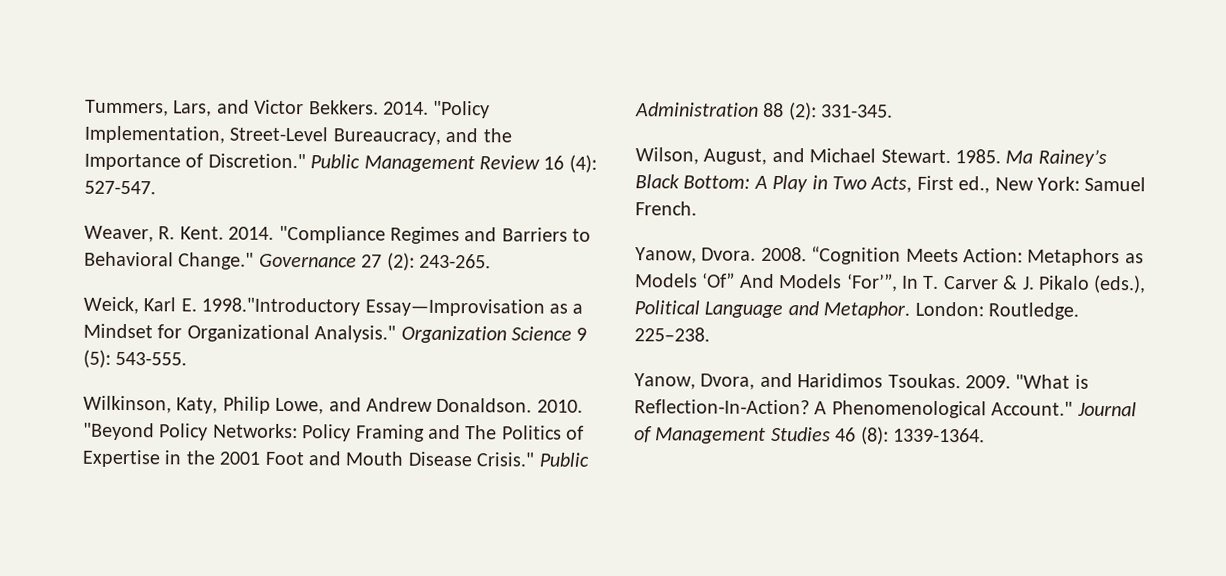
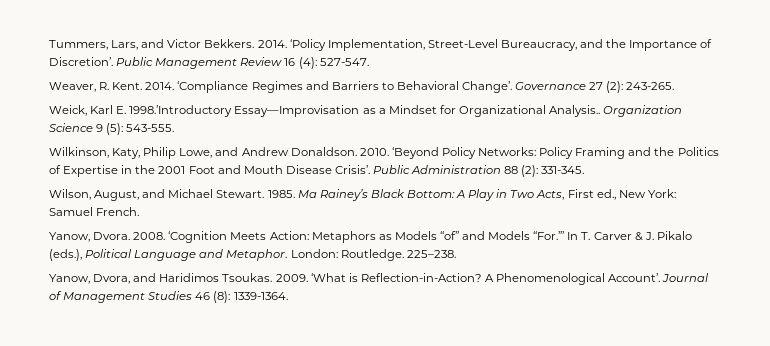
- "Policy Implementation, Street-Level Bureaucracy, and the Importance of Discretion."
+ ‘Policy Implementation, Street-Level Bureaucracy, and the Importance of Discretion’.
- "Compliance Regimes and Barriers to Behavioral Change."
+ ‘Compliance Regimes and Barriers to Behavioral Change’.
- Weick, Karl E. 1998."Introductory Essay—Improvisation as a Mindset for Organizational Analysis."
+ Weick, Karl E. 1998.’Introductory Essay—Improvisation as a Mindset for Organizational Analysis..
- "Beyond Policy Networks: Policy Framing and The Politics of Expertise in the 2001 Foot and Mouth Disease Crisis."
+ ‘Beyond Policy Networks: Policy Framing and the Politics of Expertise in the 2001 Foot and Mouth Disease Crisis’.
- “Cognition Meets Action: Metaphors as Models ‘Of” And Models ‘For’”, In T. Carver & J. Pikalo (eds.), Political Language and Metaphor.
+ ‘Cognition Meets Action: Metaphors as Models “of” and Models “For.”’ In T. Carver & J. Pikalo (eds.), Political Language and Metaphor.
- "What is Reflection‐In‐Action?
+ ‘What is Reflection‐in‐Action?
- A Phenomenological Account."
+ A Phenomenological Account’.

